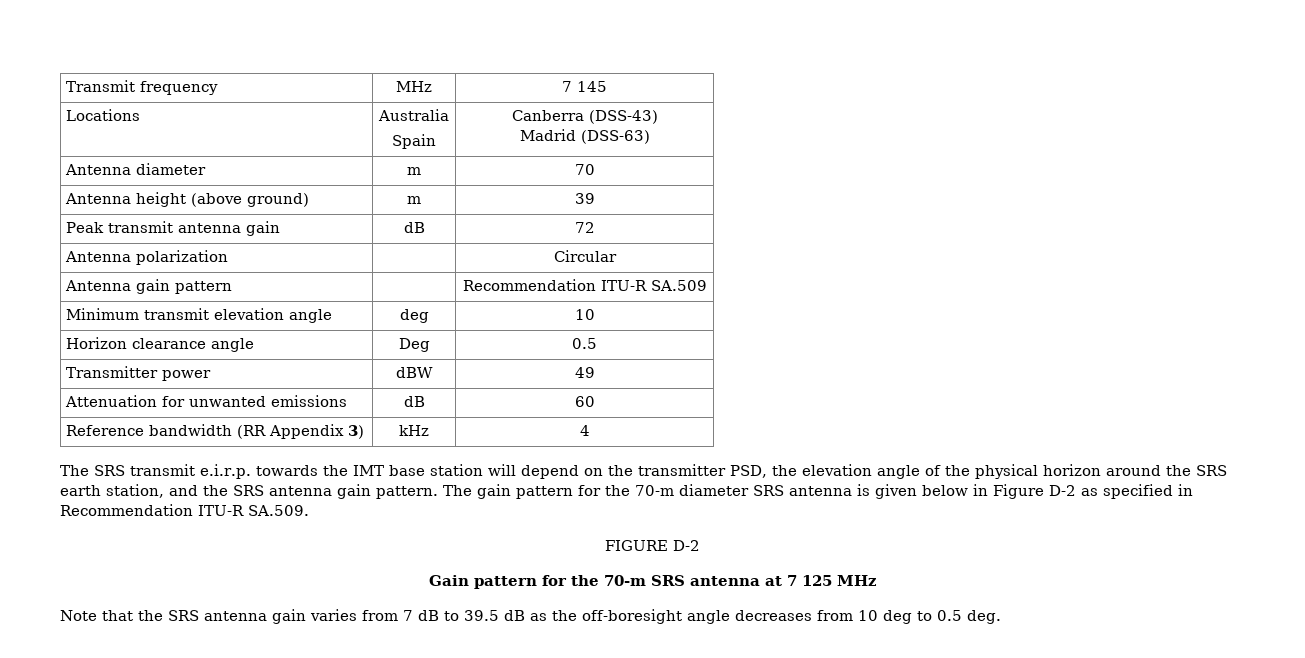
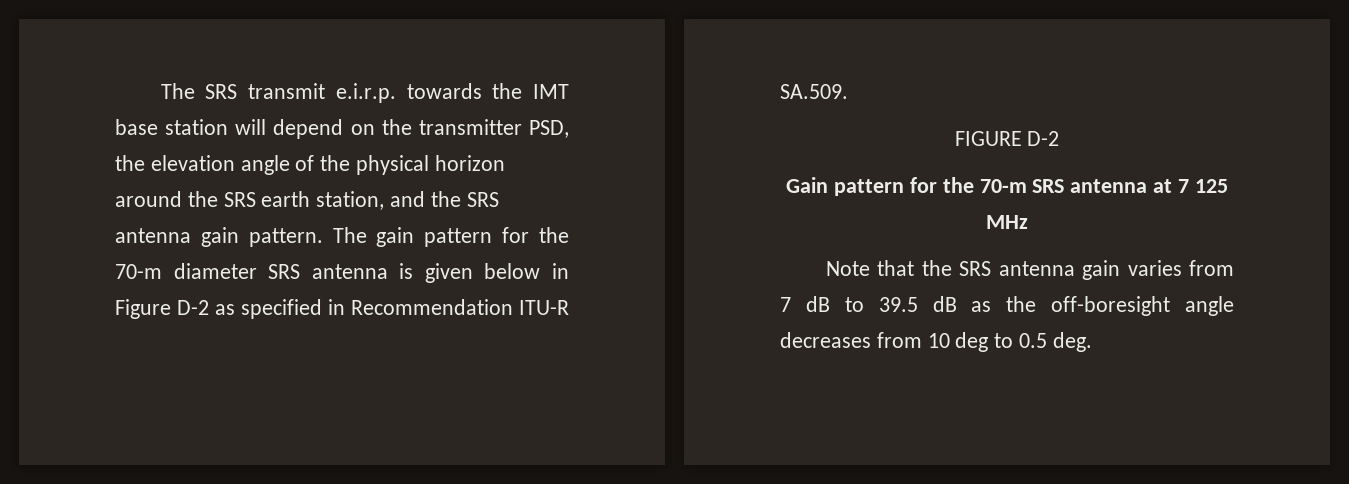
- Transmit frequency | MHz | 7 145
- Locations | Australia
- Spain | Canberra (DSS-43)
- Madrid (DSS-63)
- Antenna diameter | m | 70
- Antenna height (above ground) | m | 39
- Peak transmit antenna gain | dB | 72
- Antenna polarization | | Circular
- Antenna gain pattern | | Recommendation ITU-R SA.509
- Minimum transmit elevation angle | deg | 10
- Horizon clearance angle | Deg | 0.5
- Transmitter power | dBW | 49
- Attenuation for unwanted emissions | dB | 60
- Reference bandwidth (RR Appendix 3) | kHz | 4

